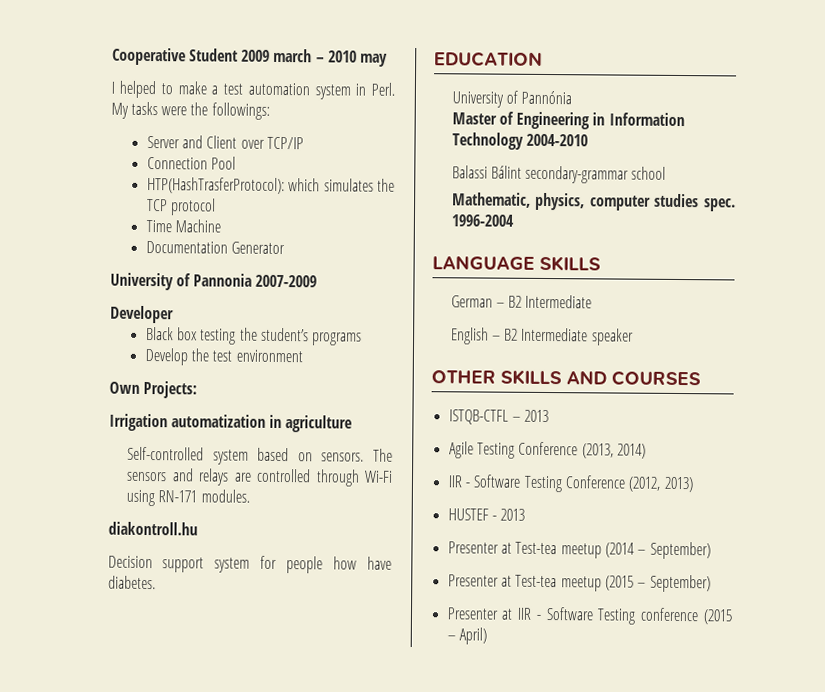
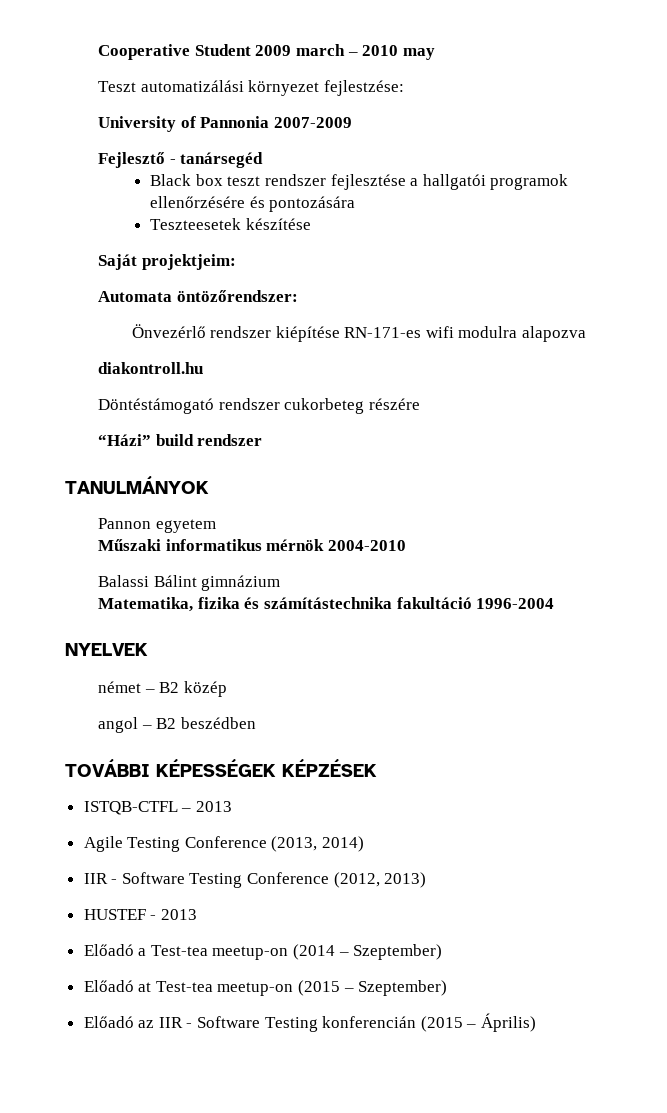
- I helped to make a test automation system in Perl. My tasks were the followings:
- Server and Client over TCP/IP
- Connection Pool
- HTP(HashTrasferProtocol): which simulates the TCP protocol
- Time Machine
- Documentation Generator
+ Teszt automatizálási környezet fejlestzése:
- Developer
+ Fejlesztő - tanársegéd
- Black box testing the student’s programs
- Develop the test environment
- Own Projects:
- Irrigation automatization in agriculture
- Self-controlled system based on sensors. The sensors and relays are controlled through Wi-Fi using RN-171 modules.
+ Black box teszt rendszer fejlesztése a hallgatói programok ellenőrzésére és pontozására
+ Teszteesetek készítése
+ Saját projektjeim:
+ Automata öntözőrendszer:
+ Önvezérlő rendszer kiépítése RN-171-es wifi modulra alapozva
  diakontroll.hu
- Decision support system for people how have diabetes.
- EDUCATION
- University of Pannónia
- Master of Engineering in Information Technology 2004-2010
- Balassi Bálint secondary-grammar school
- Mathematic, physics, computer studies spec. 1996-2004
- LANGUAGE SKILLS
- German – B2 Intermediate
- English – B2 Intermediate speaker
- OTHER SKILLS AND COURSES
+ Döntéstámogató rendszer cukorbeteg részére
+ “Házi” build rendszer
+ TANULMÁNYOK
+ Pannon egyetem
+ Műszaki informatikus mérnök 2004-2010
+ Balassi Bálint gimnázium
+ Matematika, fizika és számítástechnika fakultáció 1996-2004
+ NYELVEK
+ német – B2 közép
+ angol – B2 beszédben
+ TOVÁBBI KÉPESSÉGEK KÉPZÉSEK
- Presenter at Test-tea meetup (2014 – September)
- Presenter at Test-tea meetup (2015 – September)
- Presenter at IIR - Software Testing conference (2015 – April)
+ Előadó a Test-tea meetup-on (2014 – Szeptember)
+ Előadó at Test-tea meetup-on (2015 – Szeptember)
+ Előadó az IIR - Software Testing konferencián (2015 – Április)

